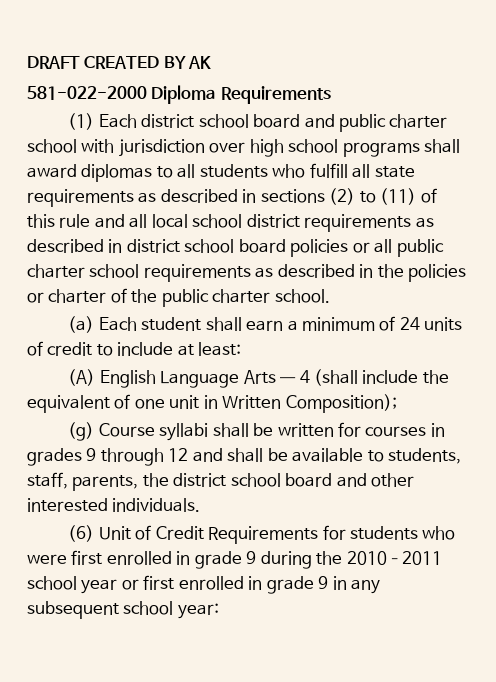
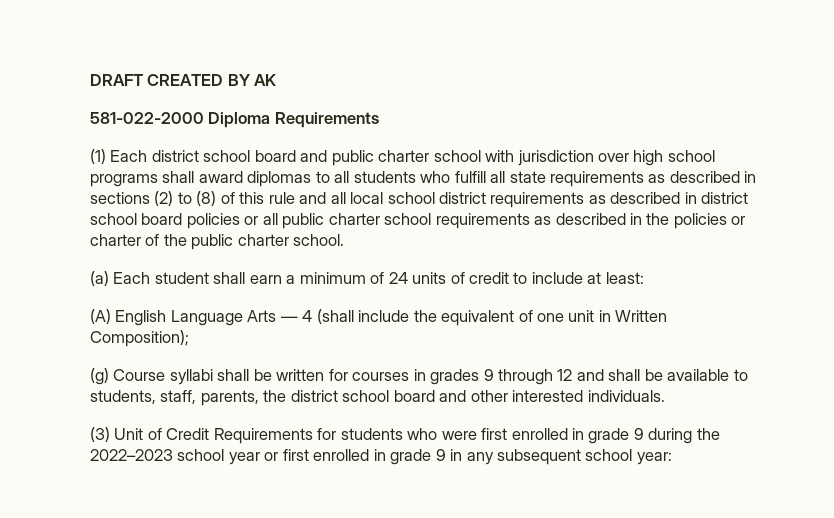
- (1) Each district school board and public charter school with jurisdiction over high school programs shall award diplomas to all students who fulfill all state requirements as described in sections (2) to (11) of this rule and all local school district requirements as described in district school board policies or all public charter school requirements as described in the policies or charter of the public charter school.
+ (1) Each district school board and public charter school with jurisdiction over high school programs shall award diplomas to all students who fulfill all state requirements as described in sections (2) to (8) of this rule and all local school district requirements as described in district school board policies or all public charter school requirements as described in the policies or charter of the public charter school.
- (6) Unit of Credit Requirements for students who were first enrolled in grade 9 during the 2010–2011 school year or first enrolled in grade 9 in any subsequent school year:
+ (3) Unit of Credit Requirements for students who were first enrolled in grade 9 during the 2022–2023 school year or first enrolled in grade 9 in any subsequent school year:

